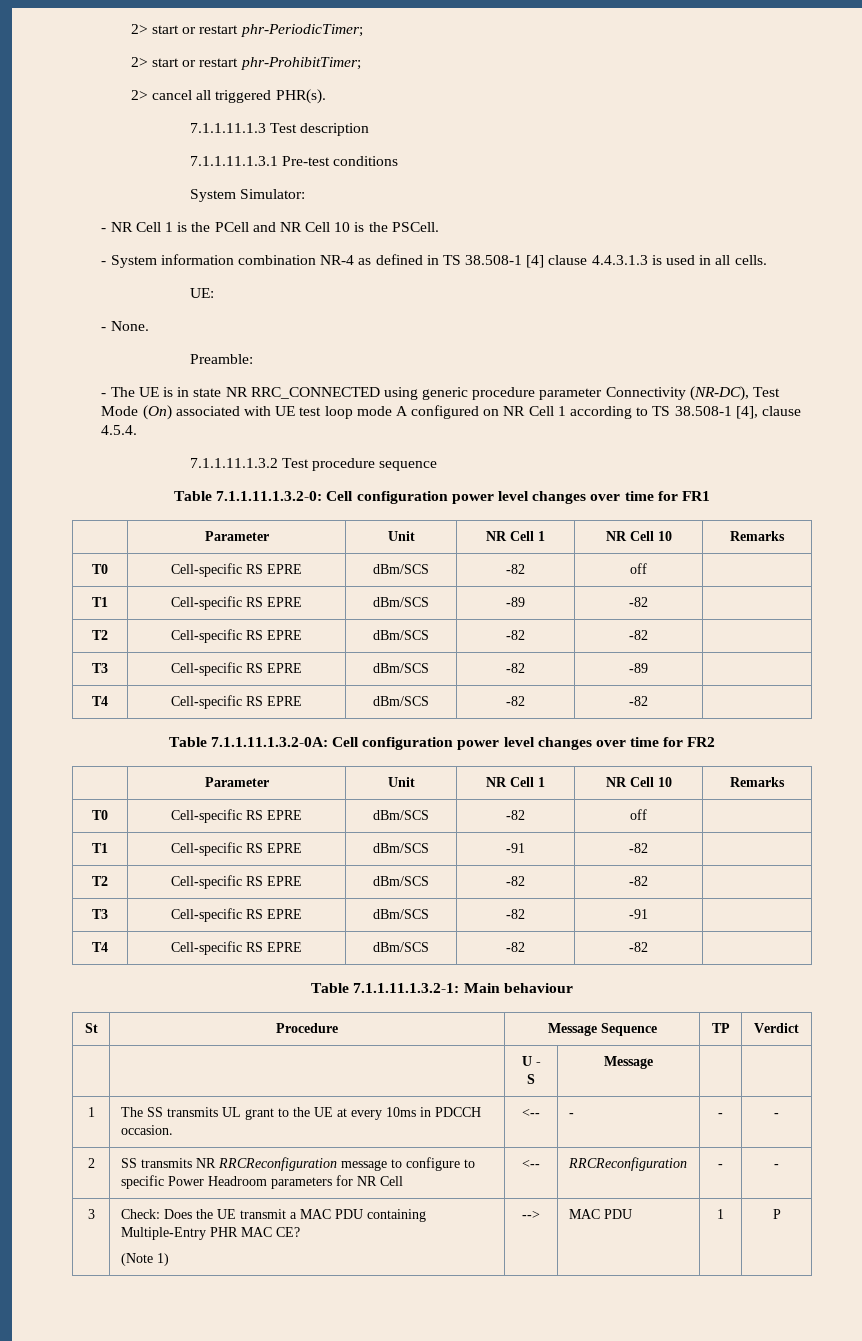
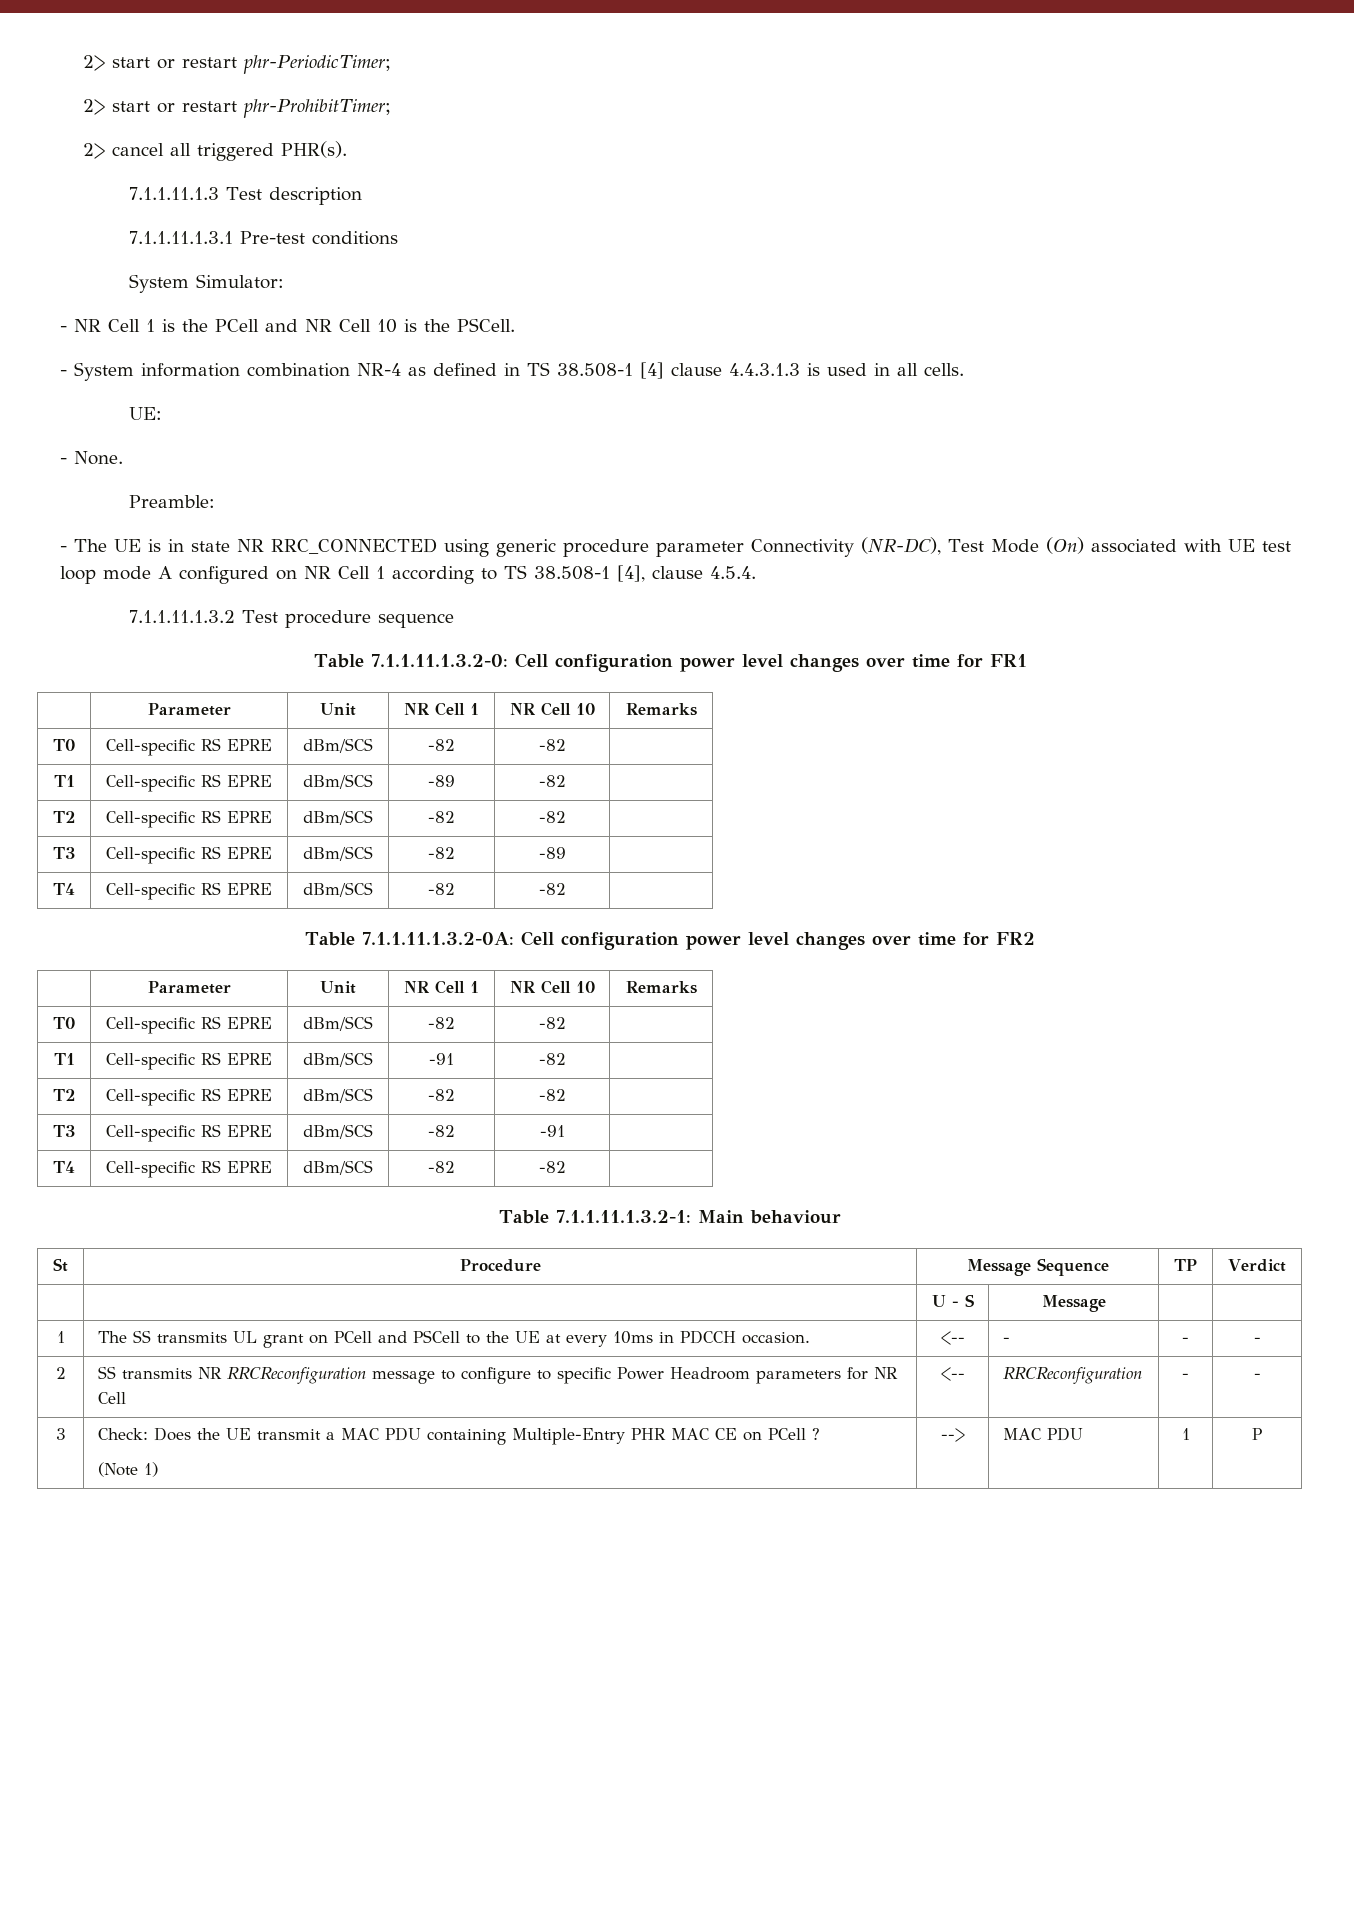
  Table 7.1.1.11.1.3.2-0: Cell configuration power level changes over time for FR1
  | Parameter | Unit | NR Cell 1 | NR Cell 10 | Remarks
- T0 | Cell-specific RS EPRE | dBm/SCS | -82 | off |
+ T0 | Cell-specific RS EPRE | dBm/SCS | -82 | -82 |
  Table 7.1.1.11.1.3.2-0A: Cell configuration power level changes over time for FR2
  | Parameter | Unit | NR Cell 1 | NR Cell 10 | Remarks
- T0 | Cell-specific RS EPRE | dBm/SCS | -82 | off |
+ T0 | Cell-specific RS EPRE | dBm/SCS | -82 | -82 |
- 1 | The SS transmits UL grant to the UE at every 10ms in PDCCH occasion. | <-- | - | - | -
+ 1 | The SS transmits UL grant on PCell and PSCell to the UE at every 10ms in PDCCH occasion. | <-- | - | - | -
- 3 | Check: Does the UE transmit a MAC PDU containing Multiple-Entry PHR MAC CE?
+ 3 | Check: Does the UE transmit a MAC PDU containing Multiple-Entry PHR MAC CE on PCell ?

